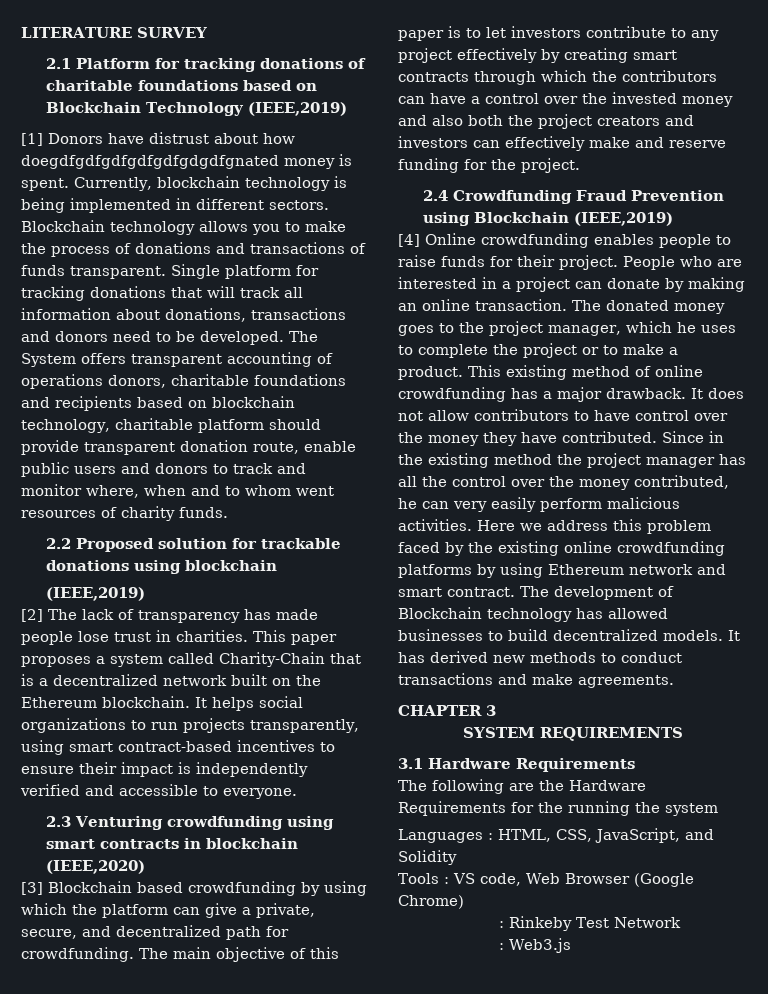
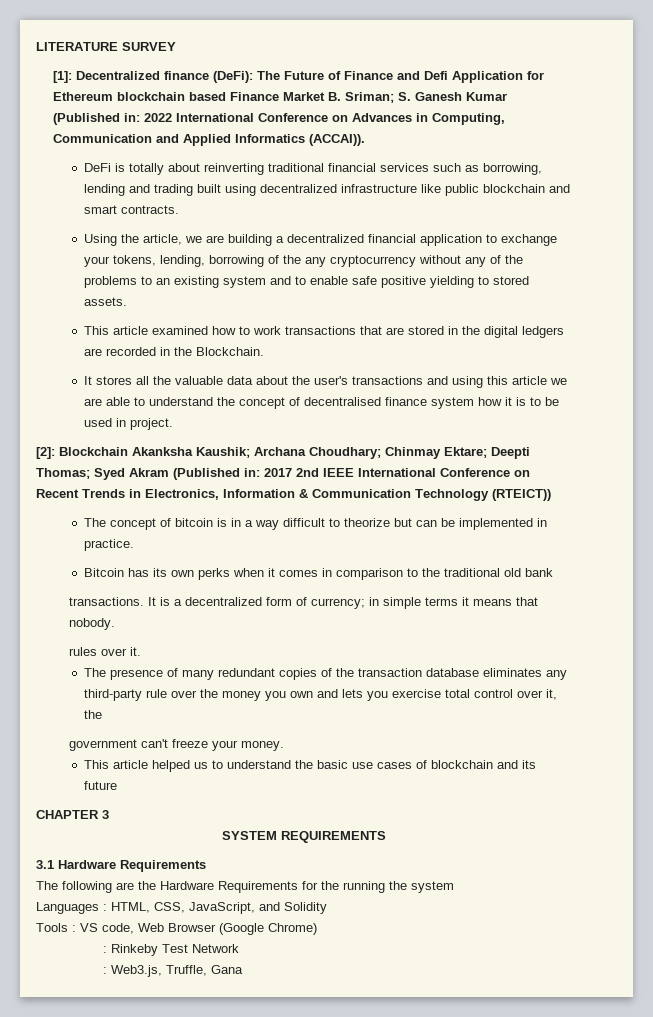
- 2.1 Platform for tracking donations of charitable foundations based on Blockchain Technology (IEEE,2019)
- [1] Donors have distrust about how doegdfgdfgdfgdfgdfgdgdfgnated money is spent. Currently, blockchain technology is being implemented in different sectors. Blockchain technology allows you to make the process of donations and transactions of funds transparent. Single platform for tracking donations that will track all information about donations, transactions and donors need to be developed. The System offers transparent accounting of operations donors, charitable foundations and recipients based on blockchain technology, charitable platform should provide transparent donation route, enable public users and donors to track and monitor where, when and to whom went resources of charity funds.
- 2.2 Proposed solution for trackable donations using blockchain
- (IEEE,2019)
- [2] The lack of transparency has made people lose trust in charities. This paper proposes a system called Charity-Chain that is a decentralized network built on the Ethereum blockchain. It helps social organizations to run projects transparently, using smart contract-based incentives to ensure their impact is independently verified and accessible to everyone.
- 2.3 Venturing crowdfunding using smart contracts in blockchain (IEEE,2020)
- [3] Blockchain based crowdfunding by using which the platform can give a private, secure, and decentralized path for crowdfunding. The main objective of this paper is to let investors contribute to any project effectively by creating smart contracts through which the contributors can have a control over the invested money and also both the project creators and investors can effectively make and reserve funding for the project.
- 2.4 Crowdfunding Fraud Prevention using Blockchain (IEEE,2019)
- [4] Online crowdfunding enables people to raise funds for their project. People who are interested in a project can donate by making an online transaction. The donated money goes to the project manager, which he uses to complete the project or to make a product. This existing method of online crowdfunding has a major drawback. It does not allow contributors to have control over the money they have contributed. Since in the existing method the project manager has all the control over the money contributed, he can very easily perform malicious activities. Here we address this problem faced by the existing online crowdfunding platforms by using Ethereum network and smart contract. The development of Blockchain technology has allowed businesses to build decentralized models. It has derived new methods to conduct transactions and make agreements.
+ [1]: Decentralized finance (DeFi): The Future of Finance and Defi Application for Ethereum blockchain based Finance Market B. Sriman; S. Ganesh Kumar (Published in: 2022 International Conference on Advances in Computing, Communication and Applied Informatics (ACCAI)).
+ DeFi is totally about reinverting traditional financial services such as borrowing, lending and trading built using decentralized infrastructure like public blockchain and smart contracts.
+ Using the article, we are building a decentralized financial application to exchange your tokens, lending, borrowing of the any cryptocurrency without any of the problems to an existing system and to enable safe positive yielding to stored assets.
+ This article examined how to work transactions that are stored in the digital ledgers are recorded in the Blockchain.
+ It stores all the valuable data about the user's transactions and using this article we are able to understand the concept of decentralised finance system how it is to be used in project.
+ [2]: Blockchain Akanksha Kaushik; Archana Choudhary; Chinmay Ektare; Deepti Thomas; Syed Akram (Published in: 2017 2nd IEEE International Conference on Recent Trends in Electronics, Information & Communication Technology (RTEICT))
+ The concept of bitcoin is in a way difficult to theorize but can be implemented in practice.
+ Bitcoin has its own perks when it comes in comparison to the traditional old bank
+ transactions. It is a decentralized form of currency; in simple terms it means that nobody.
+ rules over it.
+ The presence of many redundant copies of the transaction database eliminates any third-party rule over the money you own and lets you exercise total control over it, the
+ government can't freeze your money.
+ This article helped us to understand the basic use cases of blockchain and its future
- : Web3.js
+ : Web3.js, Truffle, Gana

